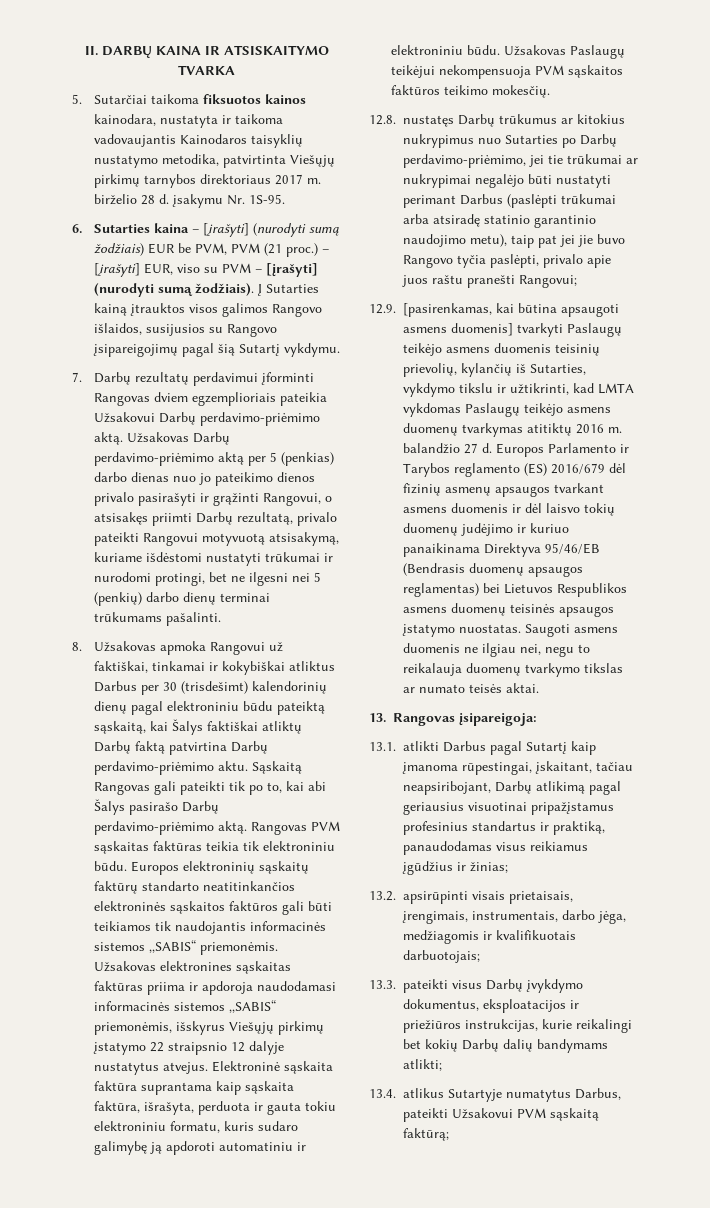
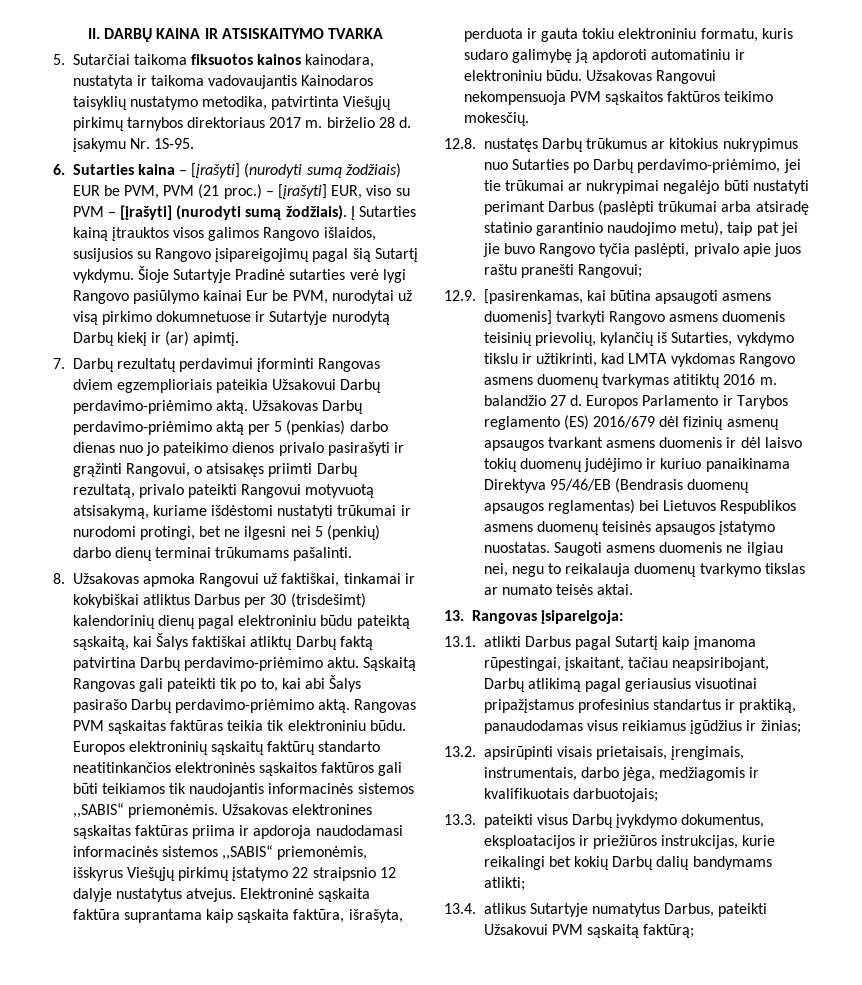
+ Šioje Sutartyje Pradinė sutarties verė lygi Rangovo pasiūlymo kainai Eur be PVM, nurodytai už visą pirkimo dokumnetuose ir Sutartyje nurodytą Darbų kiekį ir (ar) apimtį.
- Užsakovas Paslaugų teikėjui nekompensuoja PVM sąskaitos faktūros teikimo mokesčių.
+ Užsakovas Rangovui nekompensuoja PVM sąskaitos faktūros teikimo mokesčių.
- 12.9. [pasirenkamas, kai būtina apsaugoti asmens duomenis] tvarkyti Paslaugų teikėjo asmens duomenis teisinių prievolių, kylančių iš Sutarties, vykdymo tikslu ir užtikrinti, kad LMTA vykdomas Paslaugų teikėjo asmens duomenų tvarkymas atitiktų 2016 m. balandžio 27 d.
+ 12.9. [pasirenkamas, kai būtina apsaugoti asmens duomenis] tvarkyti Rangovo asmens duomenis teisinių prievolių, kylančių iš Sutarties, vykdymo tikslu ir užtikrinti, kad LMTA vykdomas Rangovo asmens duomenų tvarkymas atitiktų 2016 m. balandžio 27 d.

